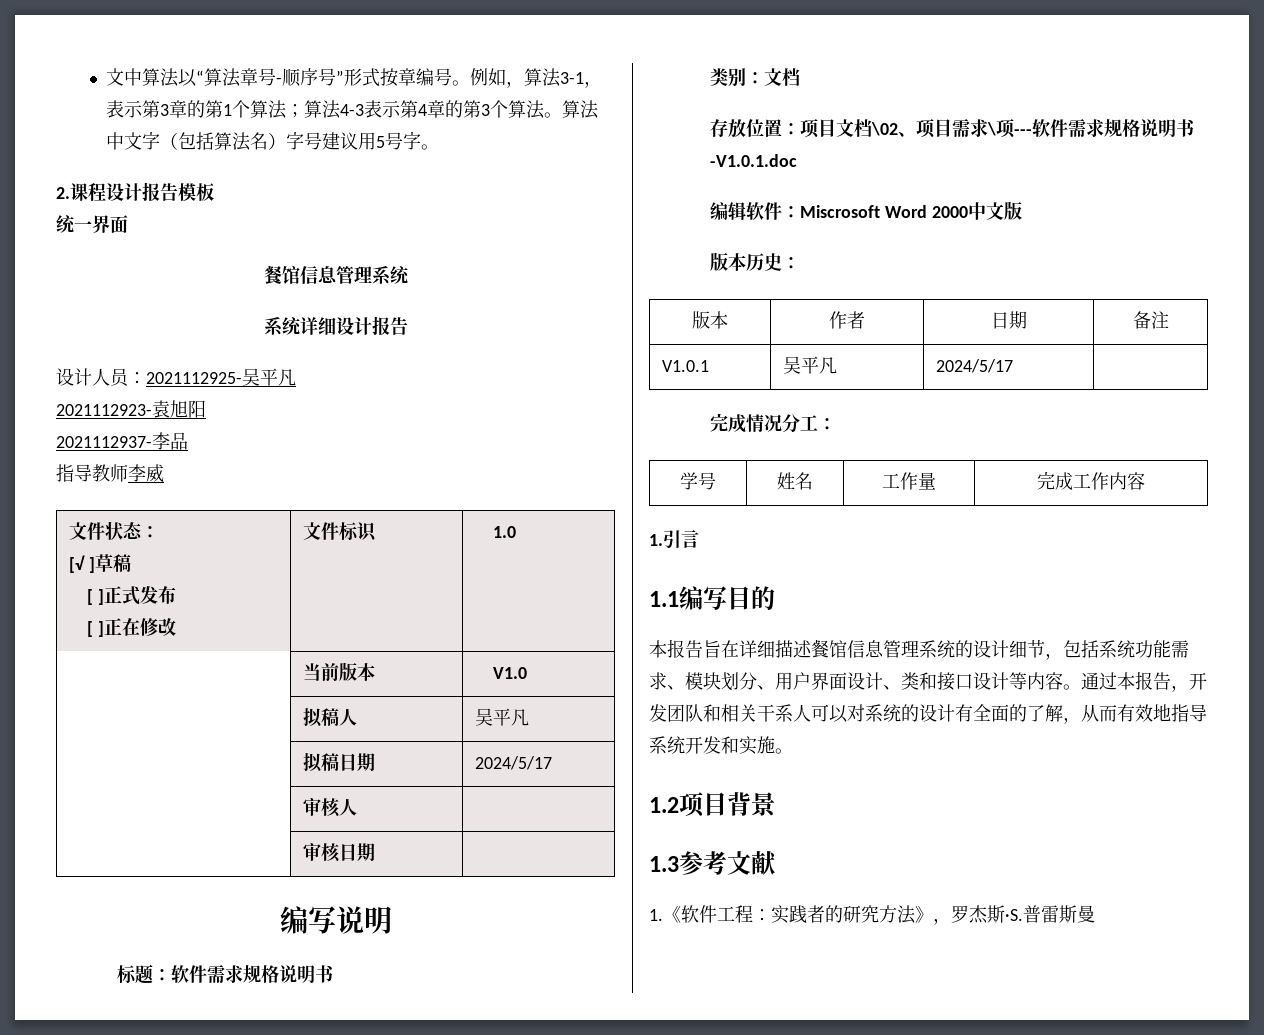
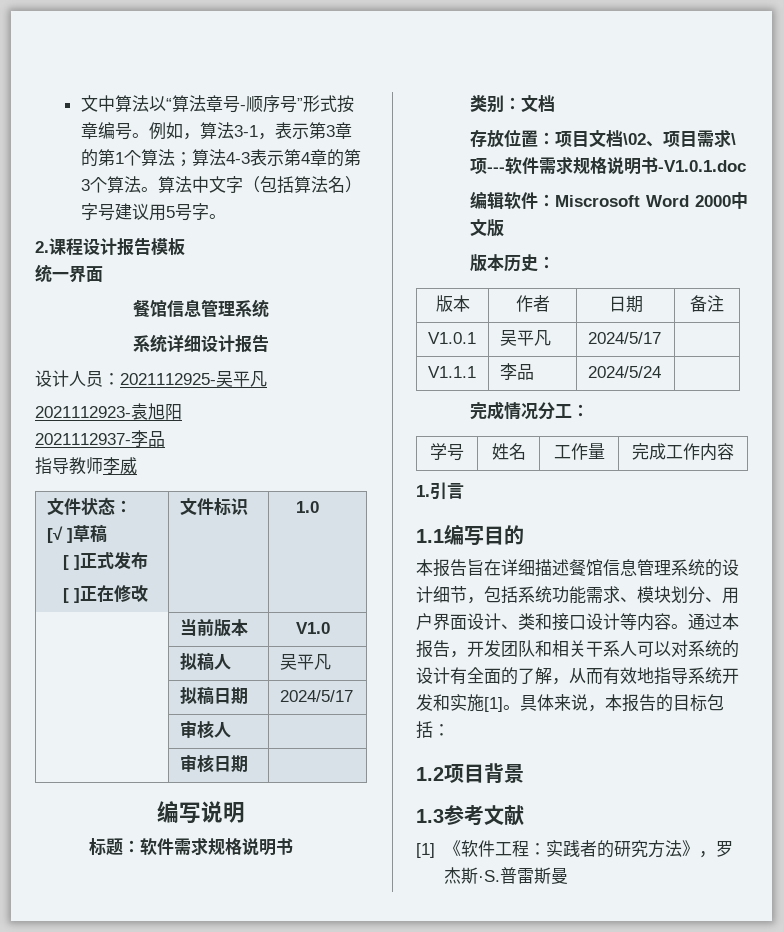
+ V1.1.1 | 李品 | 2024/5/24 |
- 通过本报告，开发团队和相关干系人可以对系统的设计有全面的了解，从而有效地指导系统开发和实施。
+ 通过本报告，开发团队和相关干系人可以对系统的设计有全面的了解，从而有效地指导系统开发和实施[1]。具体来说，本报告的目标包括：
- 1.《软件工程：实践者的研究方法》，罗杰斯·S.
+ [1]《软件工程：实践者的研究方法》，罗杰斯·S.

